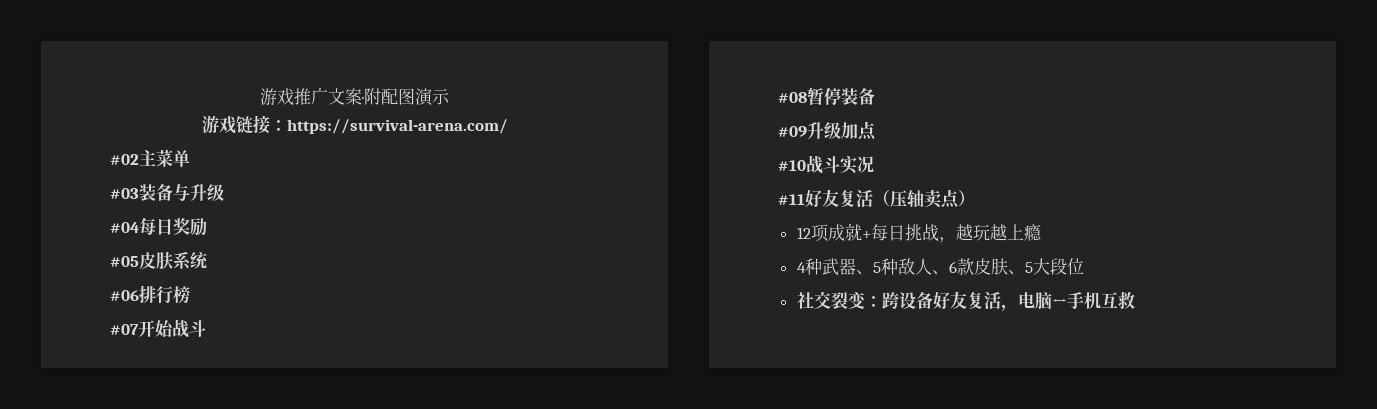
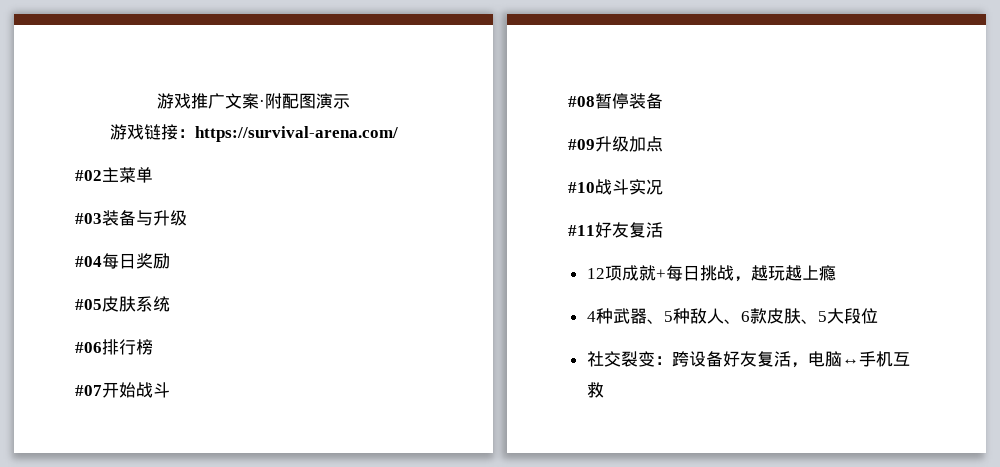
- #11好友复活（压轴卖点）
+ #11好友复活

